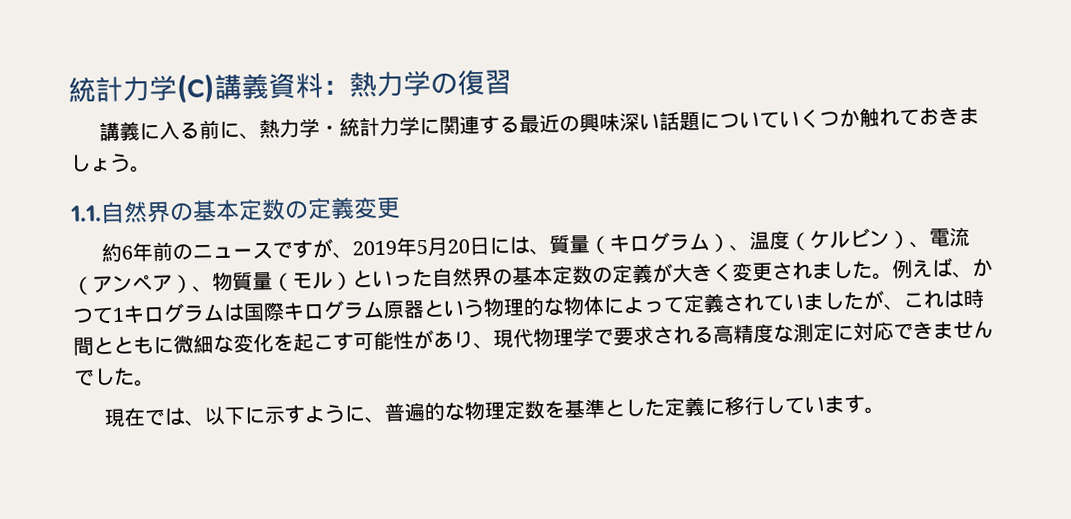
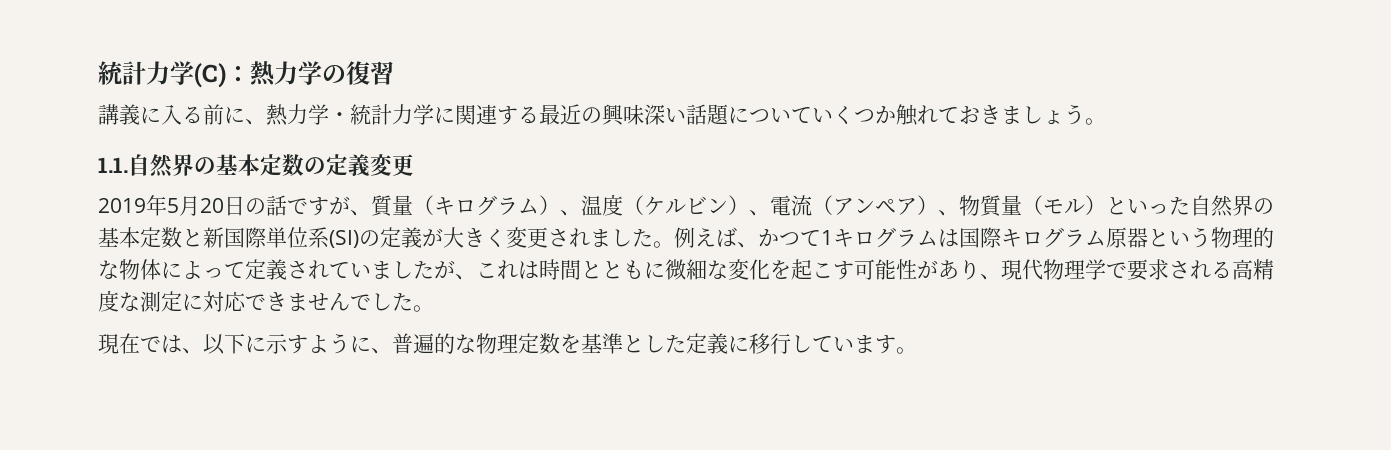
- 統計力学(C)講義資料：熱力学の復習
+ 統計力学(C)：熱力学の復習
- 約6年前のニュースですが、2019年5月20日には、質量（キログラム）、温度（ケルビン）、電流（アンペア）、物質量（モル）といった自然界の基本定数の定義が大きく変更されました。
+ 2019年5月20日の話ですが、質量（キログラム）、温度（ケルビン）、電流（アンペア）、物質量（モル）といった自然界の基本定数と新国際単位系(SI)の定義が大きく変更されました。

